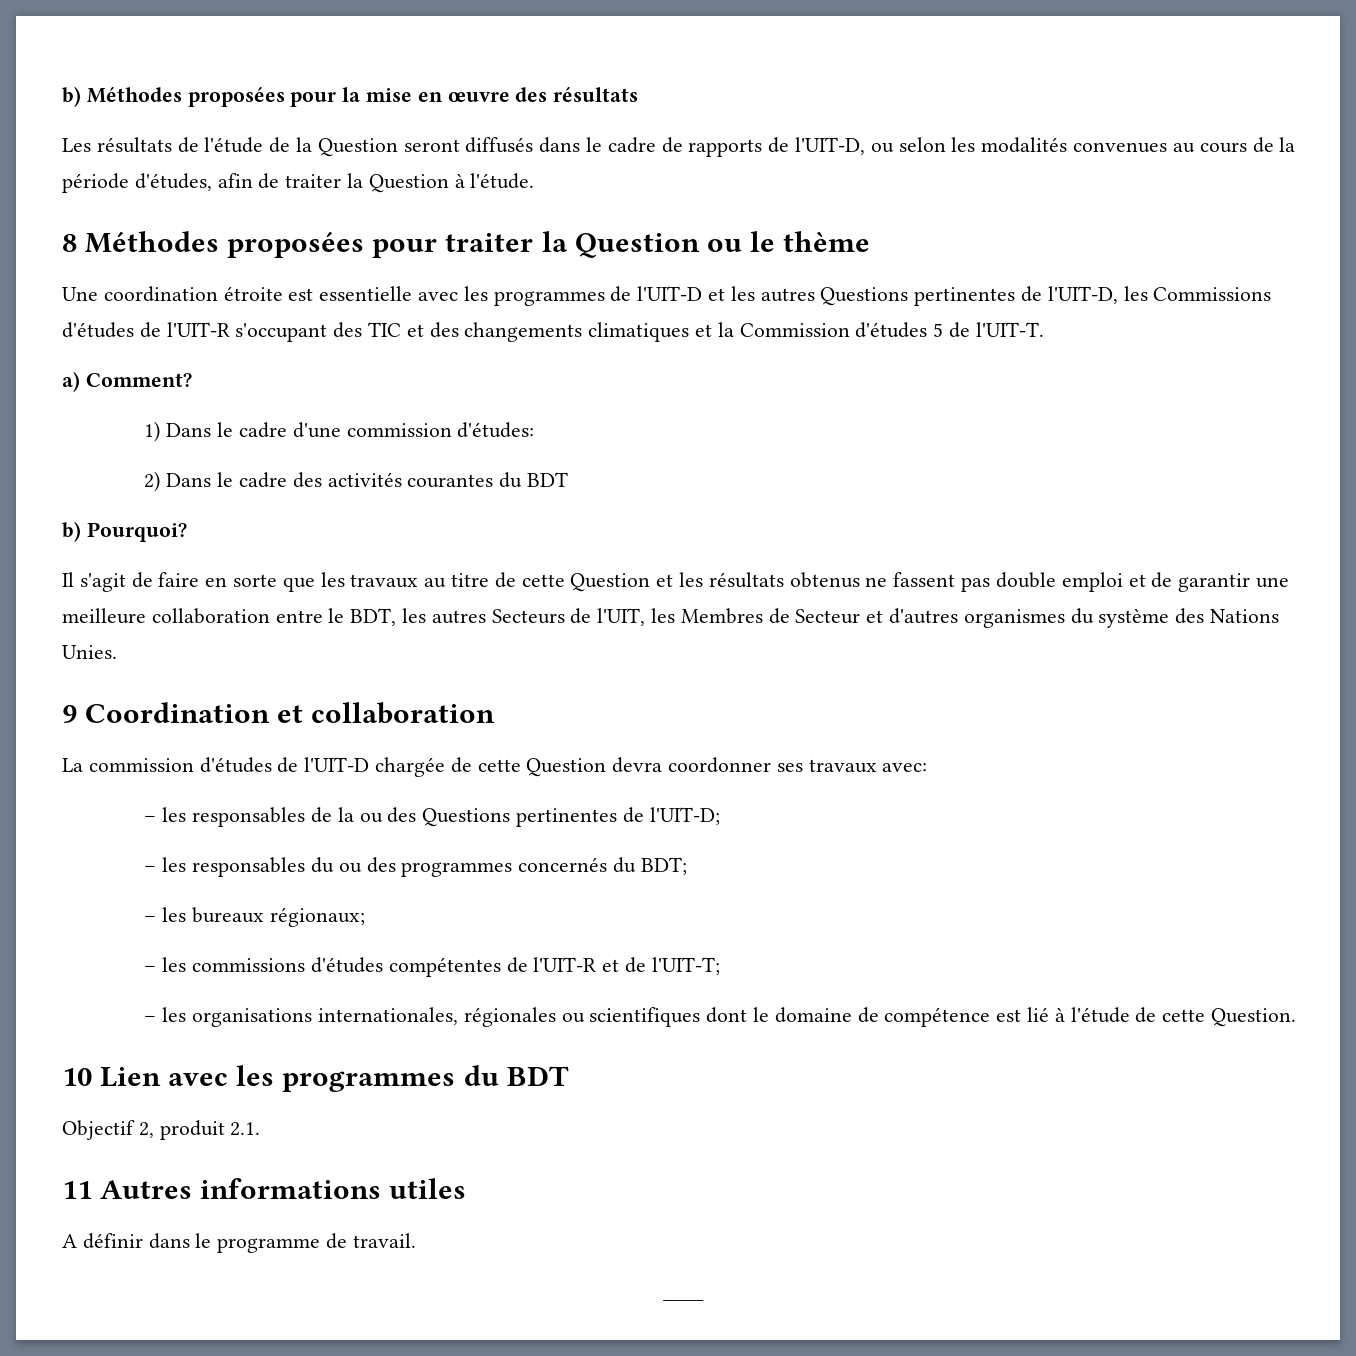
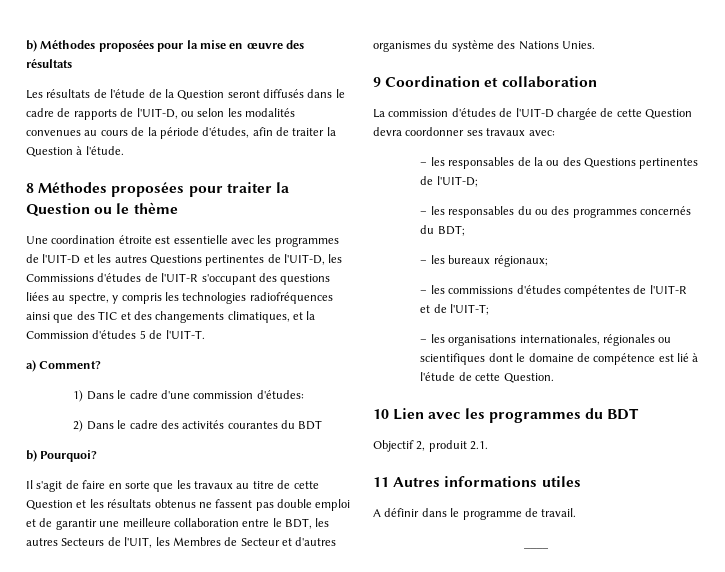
- Une coordination étroite est essentielle avec les programmes de l'UIT-D et les autres Questions pertinentes de l'UIT-D, les Commissions d'études de l'UIT-R s'occupant des TIC et des changements climatiques et la Commission d'études 5 de l'UIT-T.
+ Une coordination étroite est essentielle avec les programmes de l'UIT-D et les autres Questions pertinentes de l'UIT-D, les Commissions d'études de l'UIT-R s'occupant des questions liées au spectre, y compris les technologies radiofréquences ainsi que des TIC et des changements climatiques, et la Commission d'études 5 de l'UIT-T.

